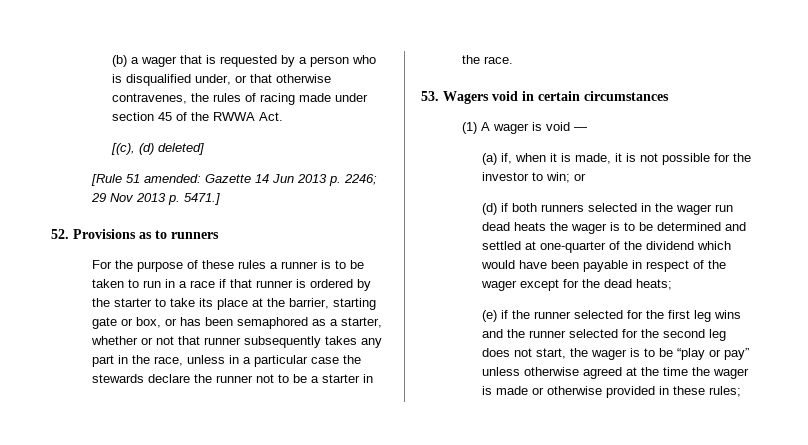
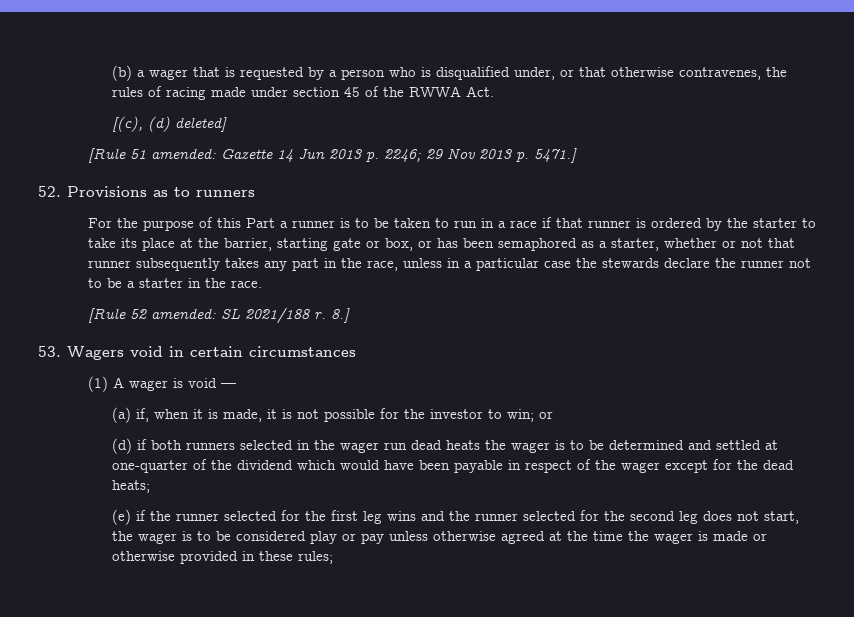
- For the purpose of these rules a runner is to be taken to run in a race if that runner is ordered by the starter to take its place at the barrier, starting gate or box, or has been semaphored as a starter, whether or not that runner subsequently takes any part in the race, unless in a particular case the stewards declare the runner not to be a starter in the race.
+ For the purpose of this Part a runner is to be taken to run in a race if that runner is ordered by the starter to take its place at the barrier, starting gate or box, or has been semaphored as a starter, whether or not that runner subsequently takes any part in the race, unless in a particular case the stewards declare the runner not to be a starter in the race.
+ [Rule 52 amended: SL 2021/188 r. 8.]
- (e) if the runner selected for the first leg wins and the runner selected for the second leg does not start, the wager is to be “play or pay” unless otherwise agreed at the time the wager is made or otherwise provided in these rules;
+ (e) if the runner selected for the first leg wins and the runner selected for the second leg does not start, the wager is to be considered play or pay unless otherwise agreed at the time the wager is made or otherwise provided in these rules;

